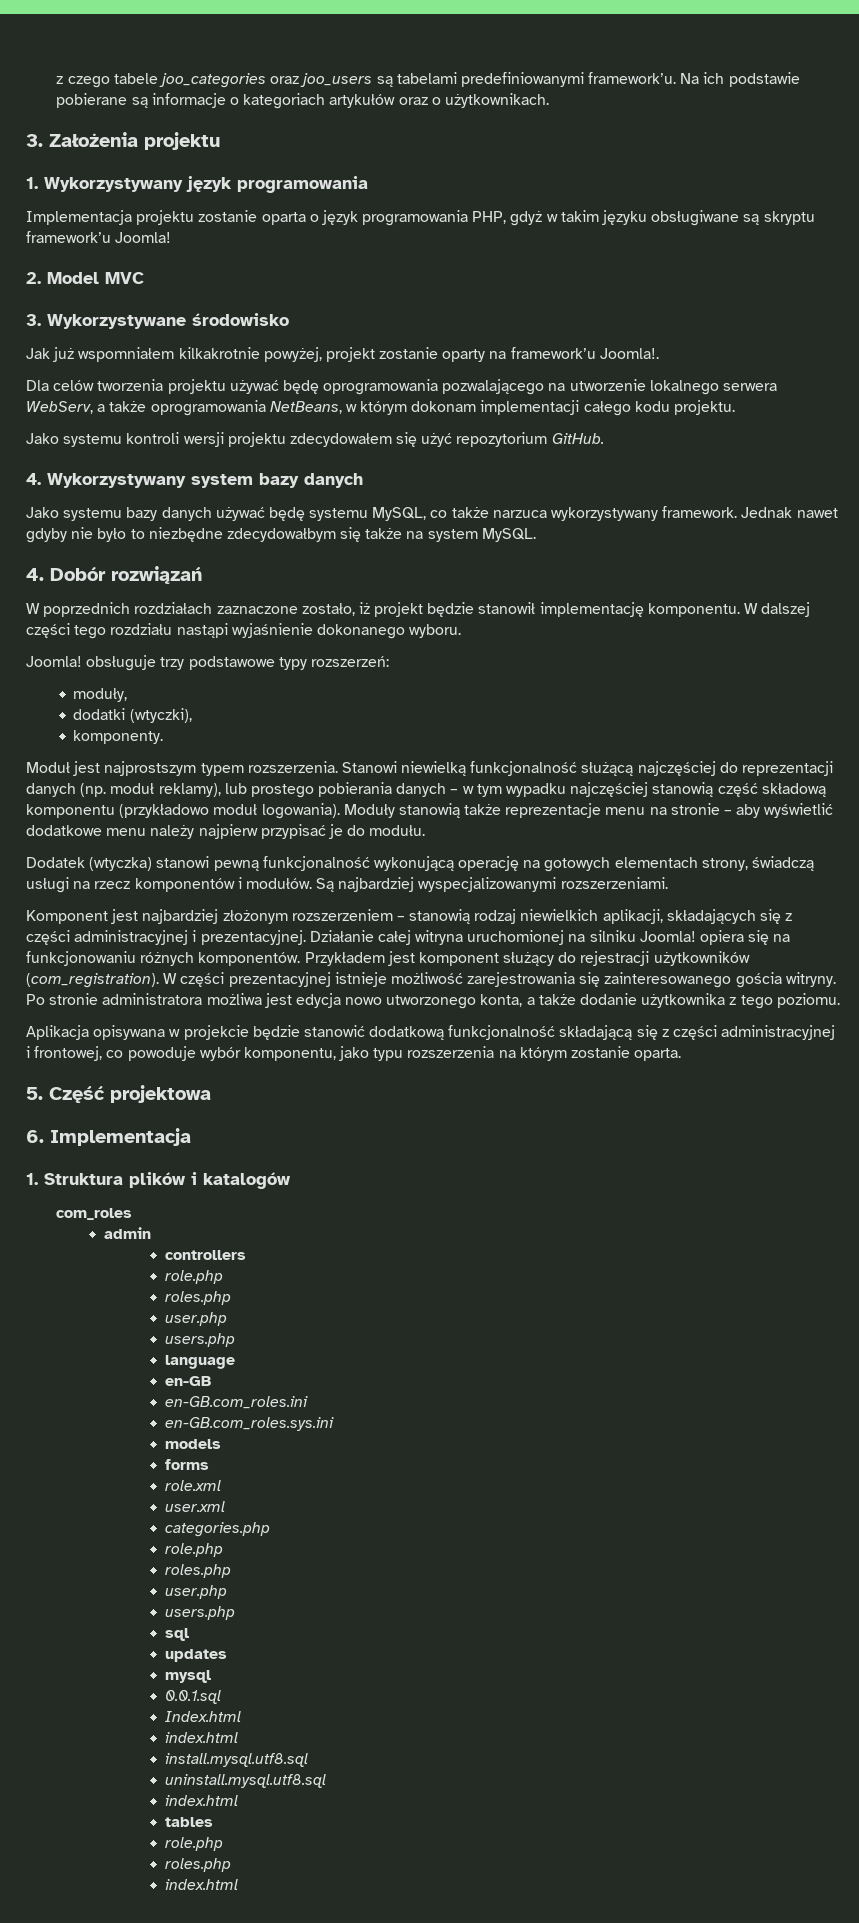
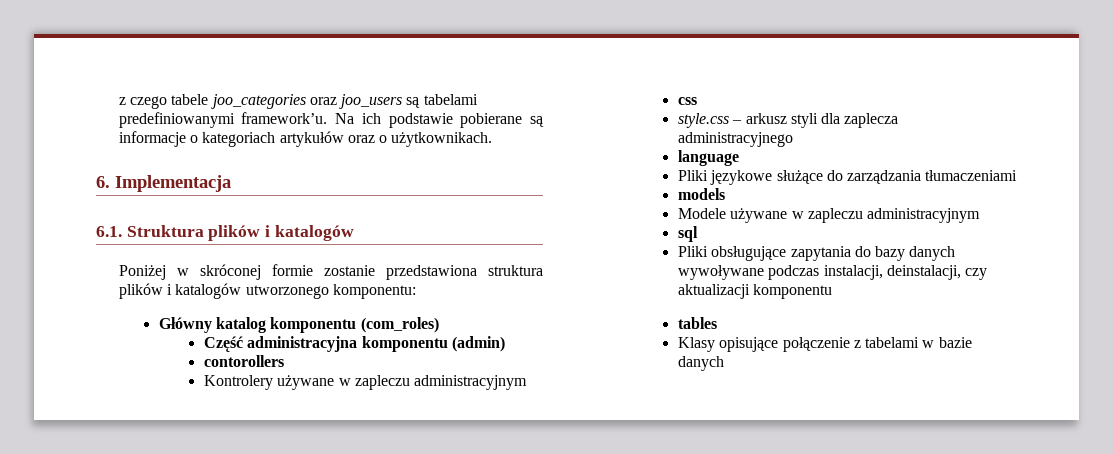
- 3. Założenia projektu
- 1. Wykorzystywany język programowania
- Implementacja projektu zostanie oparta o język programowania PHP, gdyż w takim języku obsługiwane są skryptu framework’u Joomla!
- 2. Model MVC
- 3. Wykorzystywane środowisko
- Jak już wspomniałem kilkakrotnie powyżej, projekt zostanie oparty na framework’u Joomla!.
- Dla celów tworzenia projektu używać będę oprogramowania pozwalającego na utworzenie lokalnego serwera WebServ, a także oprogramowania NetBeans, w którym dokonam implementacji całego kodu projektu.
- Jako systemu kontroli wersji projektu zdecydowałem się użyć repozytorium GitHub.
- 4. Wykorzystywany system bazy danych
- Jako systemu bazy danych używać będę systemu MySQL, co także narzuca wykorzystywany framework. Jednak nawet gdyby nie było to niezbędne zdecydowałbym się także na system MySQL.
- 4. Dobór rozwiązań
- W poprzednich rozdziałach zaznaczone zostało, iż projekt będzie stanowił implementację komponentu. W dalszej części tego rozdziału nastąpi wyjaśnienie dokonanego wyboru.
- Joomla! obsługuje trzy podstawowe typy rozszerzeń:
- moduły,
- dodatki (wtyczki),
- komponenty.
- Moduł jest najprostszym typem rozszerzenia. Stanowi niewielką funkcjonalność służącą najczęściej do reprezentacji danych (np. moduł reklamy), lub prostego pobierania danych – w tym wypadku najczęściej stanowią część składową komponentu (przykładowo moduł logowania). Moduły stanowią także reprezentacje menu na stronie – aby wyświetlić dodatkowe menu należy najpierw przypisać je do modułu.
- Dodatek (wtyczka) stanowi pewną funkcjonalność wykonującą operację na gotowych elementach strony, świadczą usługi na rzecz komponentów i modułów. Są najbardziej wyspecjalizowanymi rozszerzeniami.
- Komponent jest najbardziej złożonym rozszerzeniem – stanowią rodzaj niewielkich aplikacji, składających się z części administracyjnej i prezentacyjnej. Działanie całej witryna uruchomionej na silniku Joomla! opiera się na funkcjonowaniu różnych komponentów. Przykładem jest komponent służący do rejestracji użytkowników (com_registration). W części prezentacyjnej istnieje możliwość zarejestrowania się zainteresowanego gościa witryny. Po stronie administratora możliwa jest edycja nowo utworzonego konta, a także dodanie użytkownika z tego poziomu.
- Aplikacja opisywana w projekcie będzie stanowić dodatkową funkcjonalność składającą się z części administracyjnej i frontowej, co powoduje wybór komponentu, jako typu rozszerzenia na którym zostanie oparta.
- 5. Część projektowa
- 1. Struktura plików i katalogów
+ 6.1. Struktura plików i katalogów
- com_roles
- admin
- controllers
- role.php
- roles.php
- user.php
- users.php
+ Poniżej w skróconej formie zostanie przedstawiona struktura plików i katalogów utworzonego komponentu:
+ Główny katalog komponentu (com_roles)
+ Część administracyjna komponentu (admin)
+ contorollers
+ Kontrolery używane w zapleczu administracyjnym
+ css
+ style.css – arkusz styli dla zaplecza administracyjnego
  language
- en-GB
- en-GB.com_roles.ini
- en-GB.com_roles.sys.ini
+ Pliki językowe służące do zarządzania tłumaczeniami
  models
- forms
- role.xml
- user.xml
- categories.php
- role.php
- roles.php
- user.php
- users.php
+ Modele używane w zapleczu administracyjnym
  sql
- updates
- mysql
- 0.0.1.sql
- Index.html
- index.html
- install.mysql.utf8.sql
- uninstall.mysql.utf8.sql
- index.html
+ Pliki obsługujące zapytania do bazy danych wywoływane podczas instalacji, deinstalacji, czy aktualizacji komponentu
  tables
- role.php
- roles.php
- index.html
+ Klasy opisujące połączenie z tabelami w bazie danych

